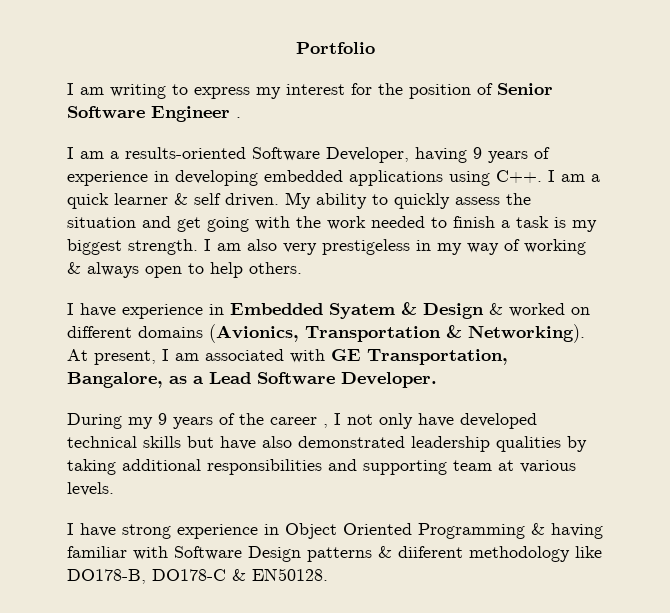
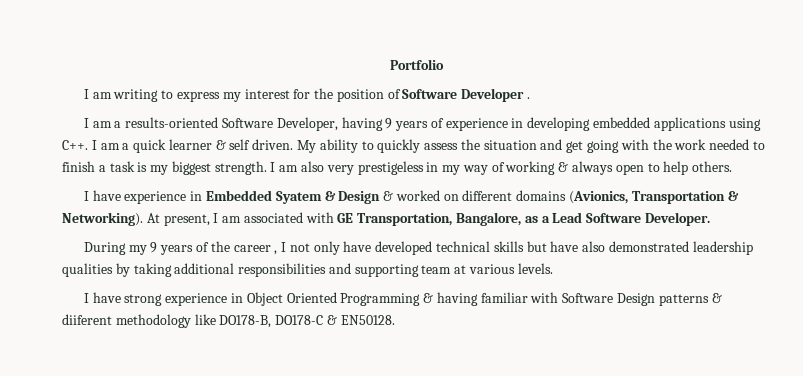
- I am writing to express my interest for the position of Senior Software Engineer .
+ I am writing to express my interest for the position of Software Developer .

